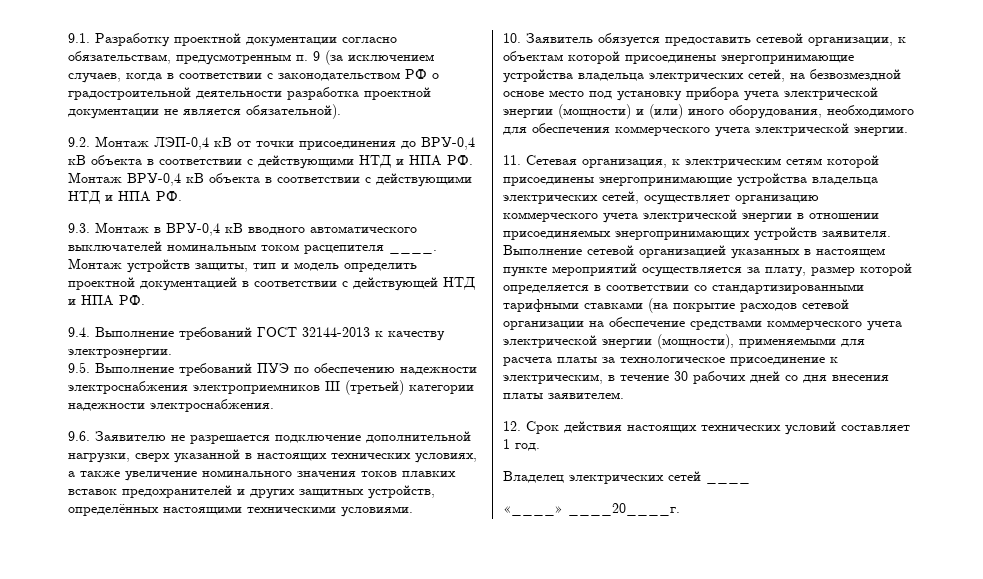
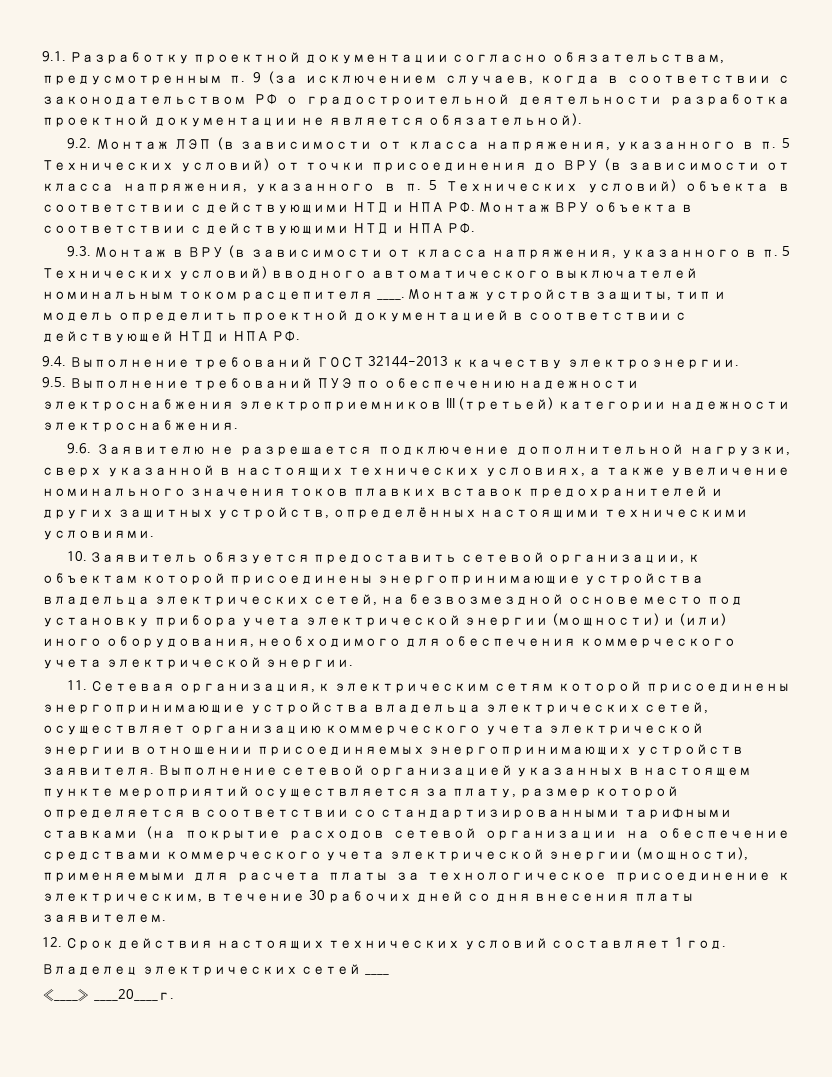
- 9.2. Монтаж ЛЭП-0,4 кВ от точки присоединения до ВРУ-0,4 кВ объекта в соответствии с действующими НТД и НПА РФ. Монтаж ВРУ-0,4 кВ объекта в соответствии с действующими НТД и НПА РФ.
+ 9.2. Монтаж ЛЭП (в зависимости от класса напряжения, указанного в п. 5 Технических условий) от точки присоединения до ВРУ (в зависимости от класса напряжения, указанного в п. 5 Технических условий) объекта в соответствии с действующими НТД и НПА РФ. Монтаж ВРУ объекта в соответствии с действующими НТД и НПА РФ.
- 9.3. Монтаж в ВРУ-0,4 кВ вводного автоматического выключателей номинальным током расцепителя ____.
+ 9.3. Монтаж в ВРУ (в зависимости от класса напряжения, указанного в п. 5 Технических условий) вводного автоматического выключателей номинальным током расцепителя ____.

